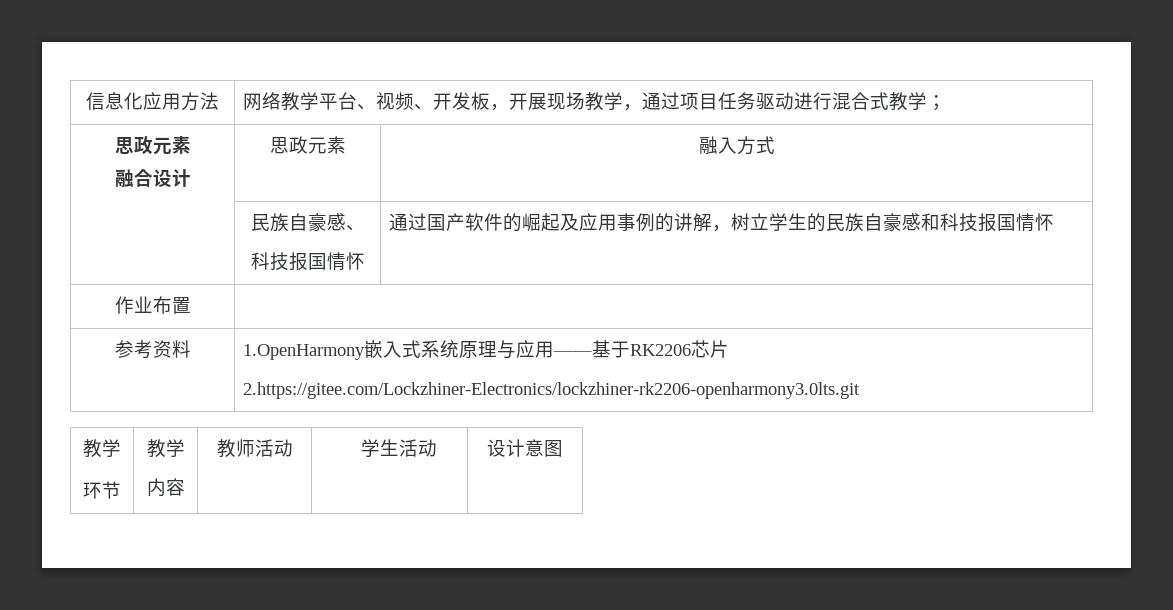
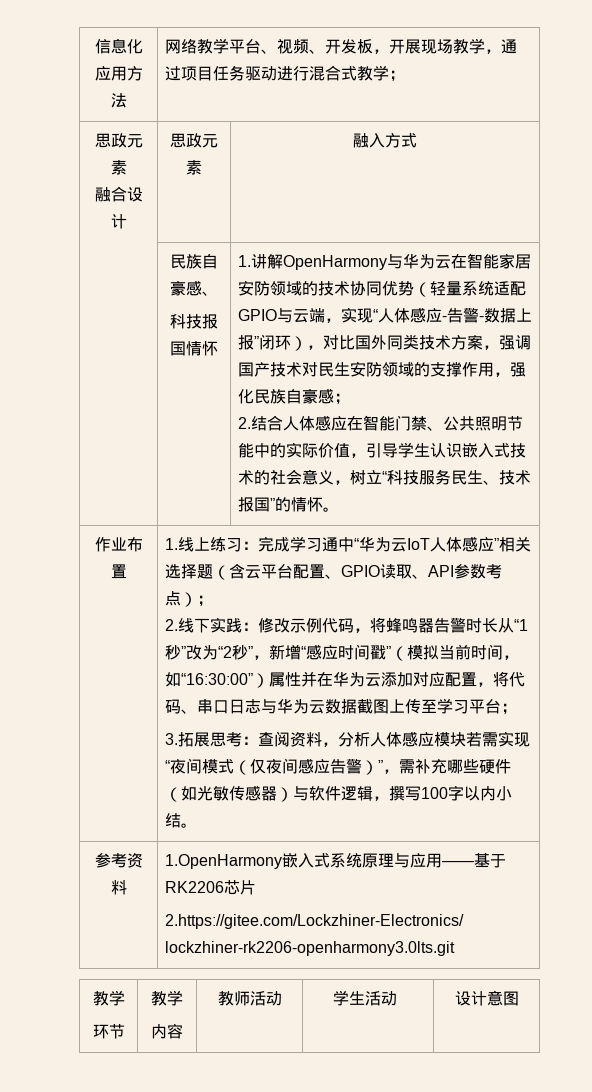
- 通过国产软件的崛起及应用事例的讲解，树立学生的民族自豪感和科技报国情怀
+ 1.讲解OpenHarmony与华为云在智能家居安防领域的技术协同优势（轻量系统适配GPIO与云端，实现“人体感应-告警-数据上报”闭环），对比国外同类技术方案，强调国产技术对民生安防领域的支撑作用，强化民族自豪感；
+ 2.结合人体感应在智能门禁、公共照明节能中的实际价值，引导学生认识嵌入式技术的社会意义，树立“科技服务民生、技术报国”的情怀。
+ 1.线上练习：完成学习通中“华为云IoT人体感应”相关选择题（含云平台配置、GPIO读取、API参数考点）；
+ 2.线下实践：修改示例代码，将蜂鸣器告警时长从“1秒”改为“2秒”，新增“感应时间戳”（模拟当前时间，如“16:30:00”）属性并在华为云添加对应配置，将代码、串口日志与华为云数据截图上传至学习平台；
+ 3.拓展思考：查阅资料，分析人体感应模块若需实现“夜间模式（仅夜间感应告警）”，需补充哪些硬件（如光敏传感器）与软件逻辑，撰写100字以内小结。

